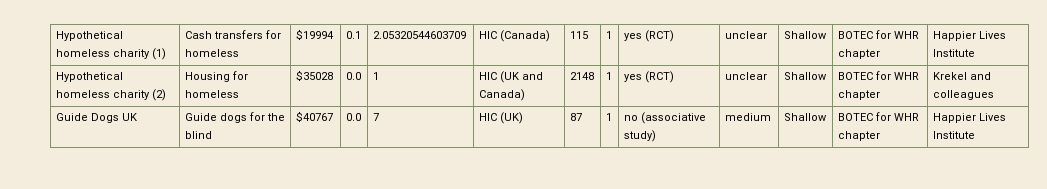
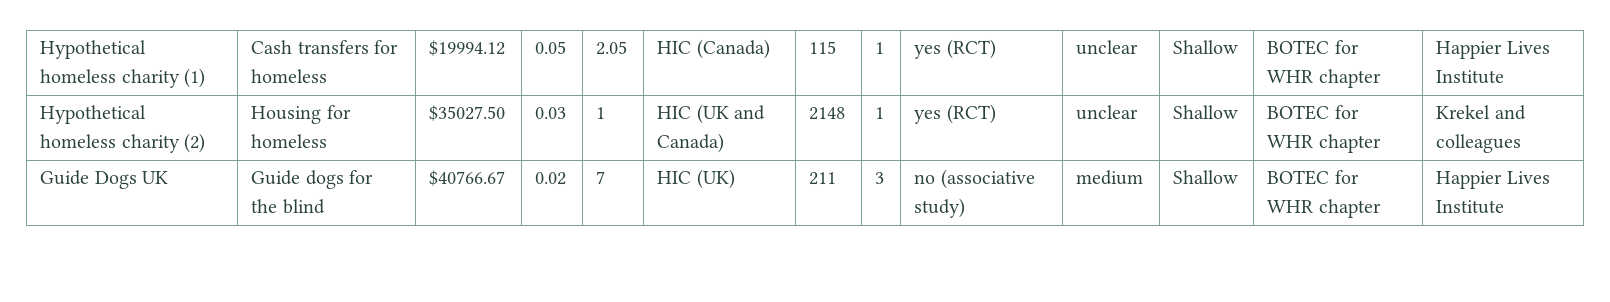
- Hypothetical homeless charity (1) | Cash transfers for homeless | $19994 | 0.1 | 2.05320544603709 | HIC (Canada) | 115 | 1 | yes (RCT) | unclear | Shallow | BOTEC for WHR chapter | Happier Lives Institute
+ Hypothetical homeless charity (1) | Cash transfers for homeless | $19994.12 | 0.05 | 2.05 | HIC (Canada) | 115 | 1 | yes (RCT) | unclear | Shallow | BOTEC for WHR chapter | Happier Lives Institute
- Hypothetical homeless charity (2) | Housing for homeless | $35028 | 0.0 | 1 | HIC (UK and Canada) | 2148 | 1 | yes (RCT) | unclear | Shallow | BOTEC for WHR chapter | Krekel and colleagues
+ Hypothetical homeless charity (2) | Housing for homeless | $35027.50 | 0.03 | 1 | HIC (UK and Canada) | 2148 | 1 | yes (RCT) | unclear | Shallow | BOTEC for WHR chapter | Krekel and colleagues
- Guide Dogs UK | Guide dogs for the blind | $40767 | 0.0 | 7 | HIC (UK) | 87 | 1 | no (associative study) | medium | Shallow | BOTEC for WHR chapter | Happier Lives Institute
+ Guide Dogs UK | Guide dogs for the blind | $40766.67 | 0.02 | 7 | HIC (UK) | 211 | 3 | no (associative study) | medium | Shallow | BOTEC for WHR chapter | Happier Lives Institute

